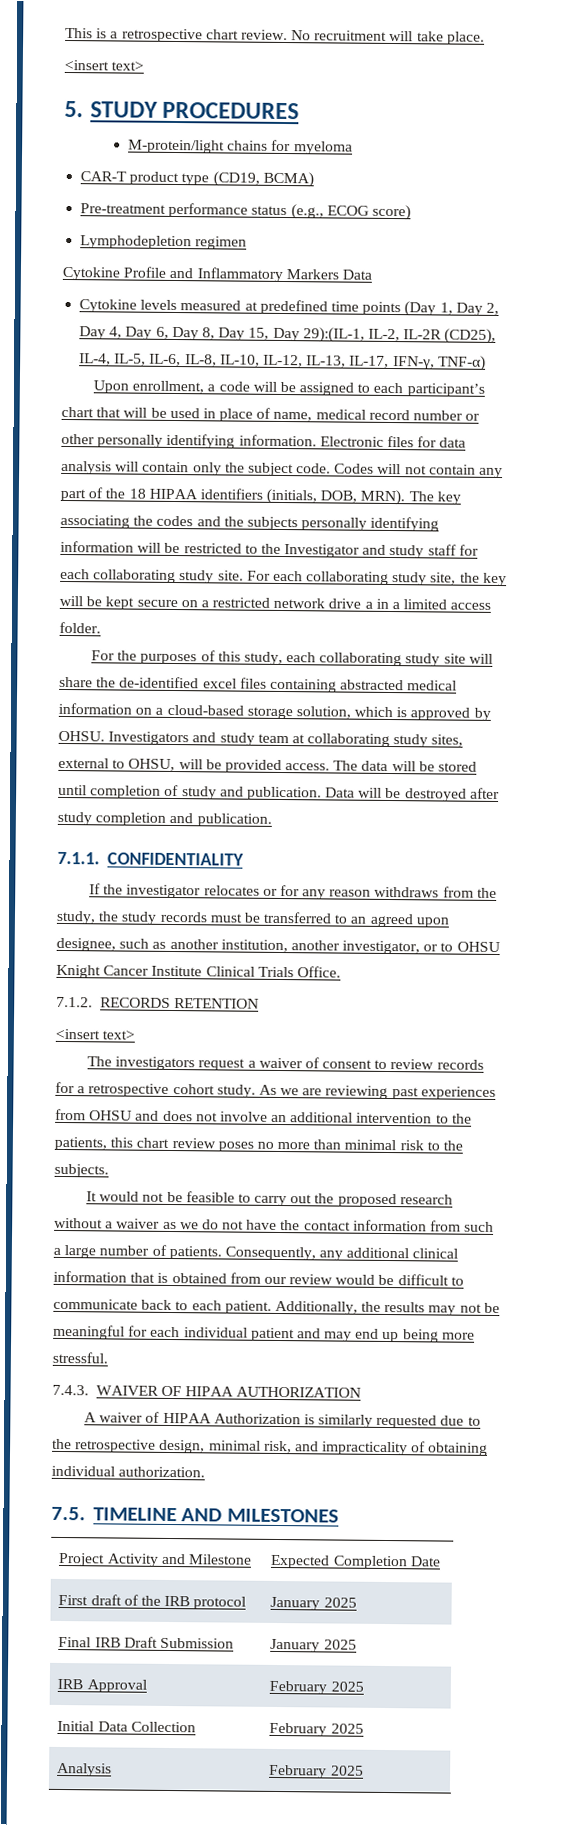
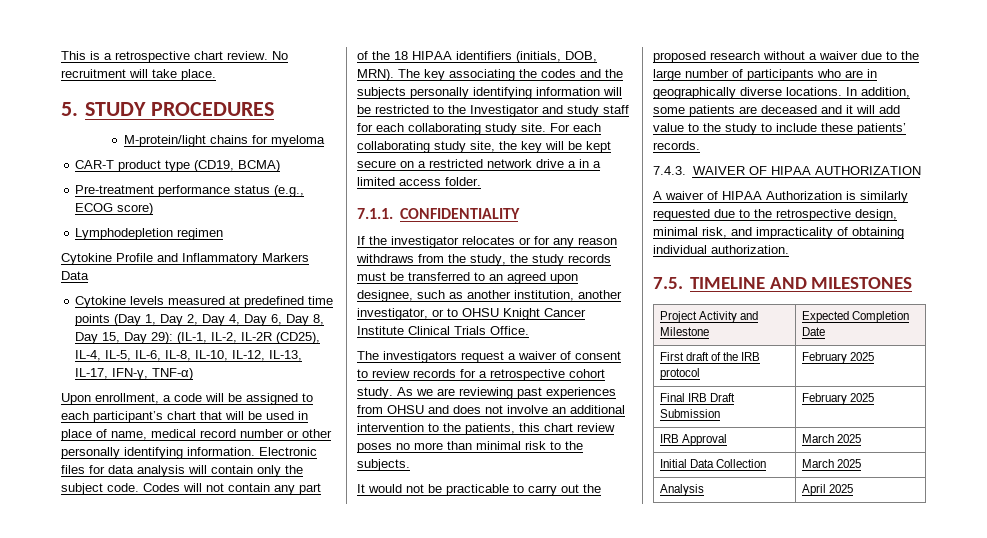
  No recruitment will take place.
- <insert text>
- Cytokine levels measured at predefined time points (Day 1, Day 2, Day 4, Day 6, Day 8, Day 15, Day 29):(IL-1, IL-2, IL-2R (CD25), IL-4, IL-5, IL-6, IL-8, IL-10, IL-12, IL-13, IL-17, IFN-γ, TNF-α)
+ Cytokine levels measured at predefined time points (Day 1, Day 2, Day 4, Day 6, Day 8, Day 15, Day 29): (IL-1, IL-2, IL-2R (CD25), IL-4, IL-5, IL-6, IL-8, IL-10, IL-12, IL-13, IL-17, IFN-γ, TNF-α)
- For the purposes of this study, each collaborating study site will share the de-identified excel files containing abstracted medical information on a cloud-based storage solution, which is approved by OHSU. Investigators and study team at collaborating study sites, external to OHSU, will be provided access. The data will be stored until completion of study and publication. Data will be destroyed after study completion and publication.
- 7.1.2. RECORDS RETENTION
- <insert text>
- It would not be feasible to carry out the proposed research without a waiver as we do not have the contact information from such a large number of patients. Consequently, any additional clinical information that is obtained from our review would be difficult to communicate back to each patient. Additionally, the results may not be meaningful for each individual patient and may end up being more stressful.
+ It would not be practicable to carry out the proposed research without a waiver due to the large number of participants who are in geographically diverse locations. In addition, some patients are deceased and it will add value to the study to include these patients’ records.
- First draft of the IRB protocol | January 2025
+ First draft of the IRB protocol | February 2025
- Final IRB Draft Submission | January 2025
+ Final IRB Draft Submission | February 2025
- IRB Approval | February 2025
+ IRB Approval | March 2025
- Initial Data Collection | February 2025
+ Initial Data Collection | March 2025
- Analysis | February 2025
+ Analysis | April 2025

